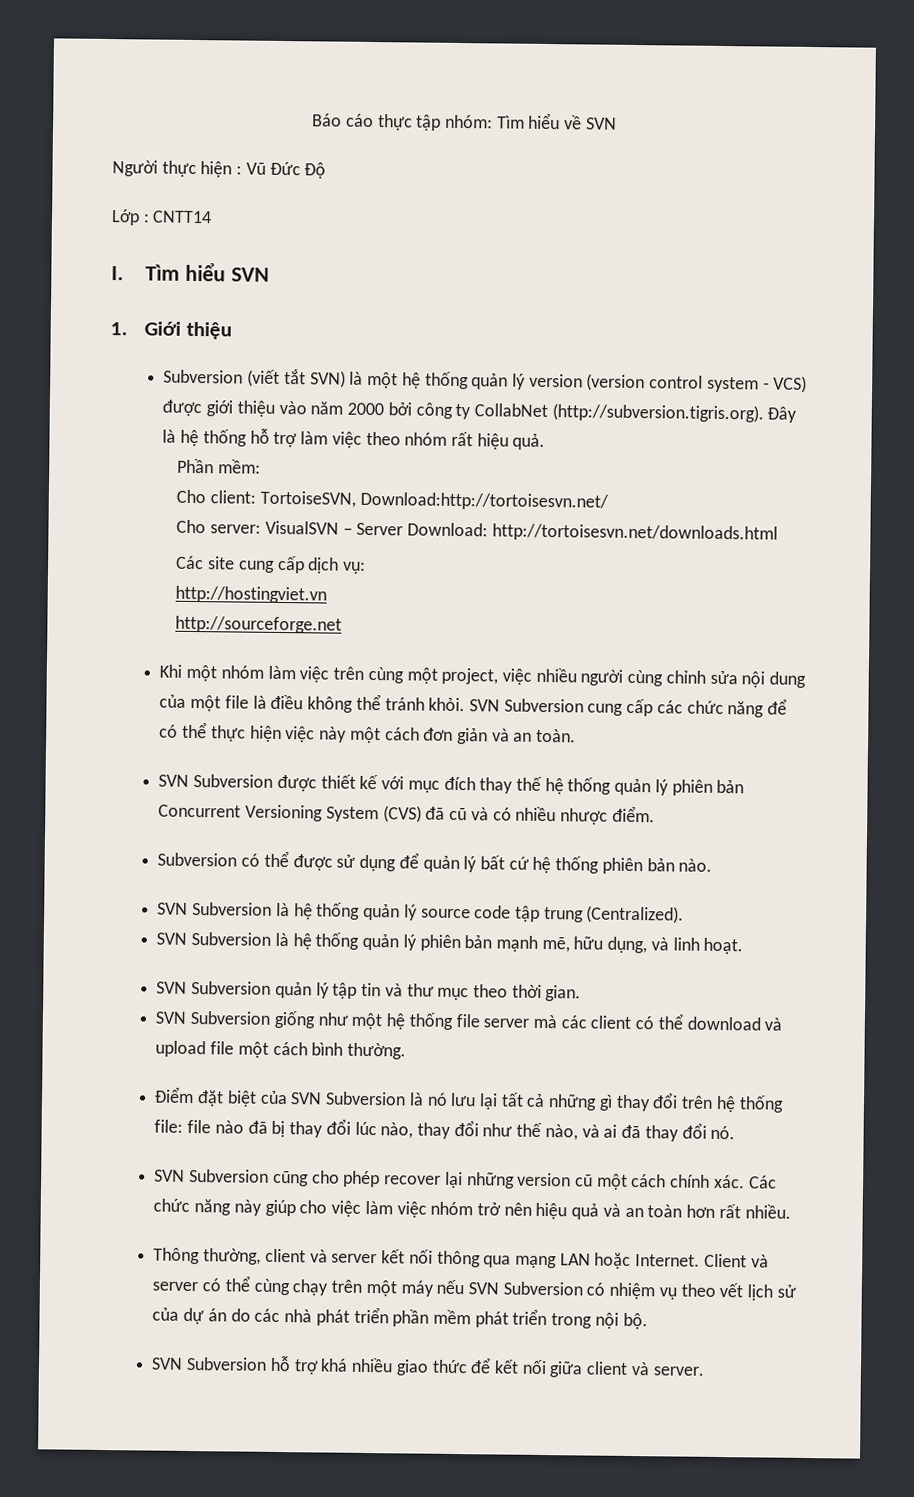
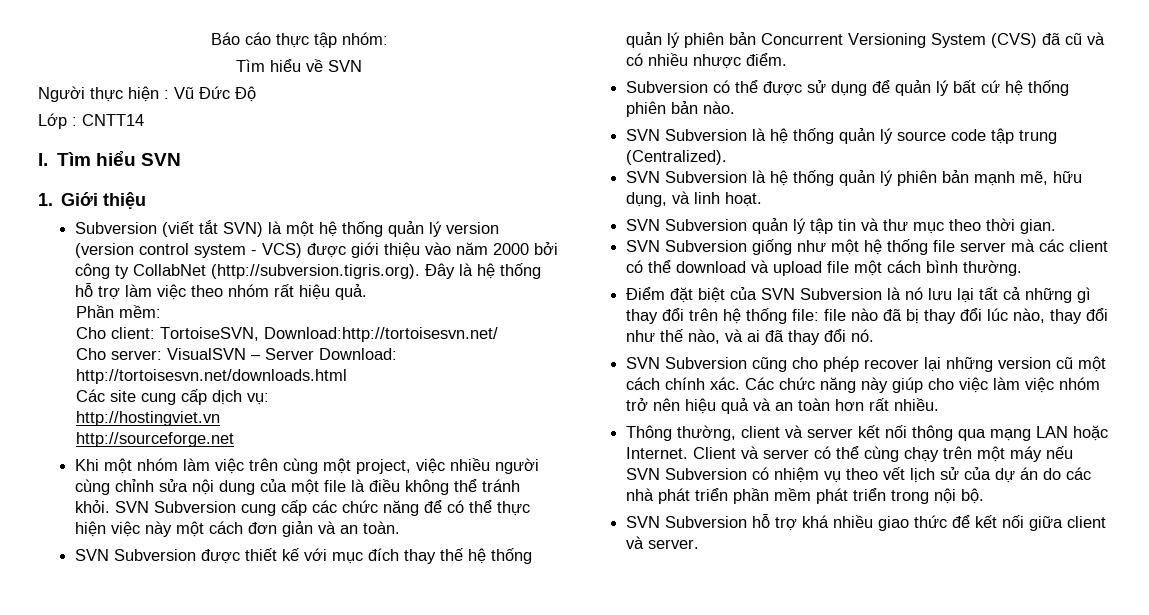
- Báo cáo thực tập nhóm: Tìm hiểu về SVN
+ Báo cáo thực tập nhóm:
+ Tìm hiểu về SVN

